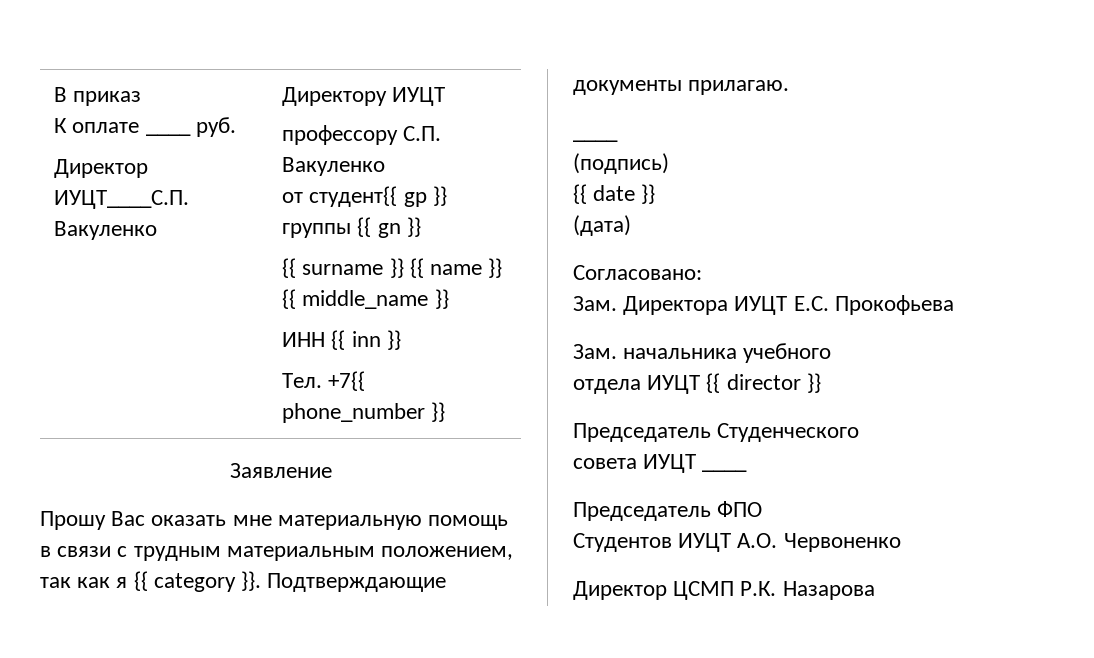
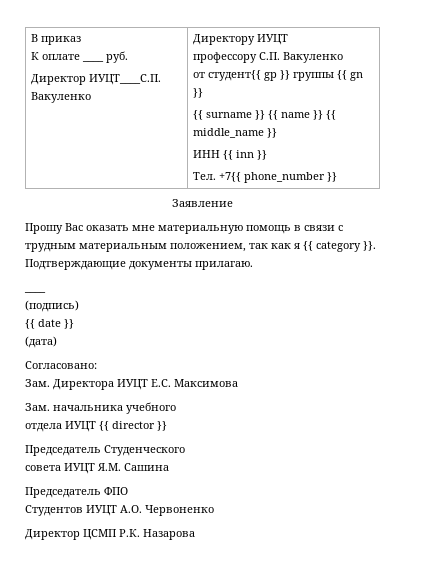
- Зам. Директора ИУЦТ Е.С. Прокофьева
+ Зам. Директора ИУЦТ Е.С. Максимова
- совета ИУЦТ ____
+ совета ИУЦТ Я.М. Сашина

